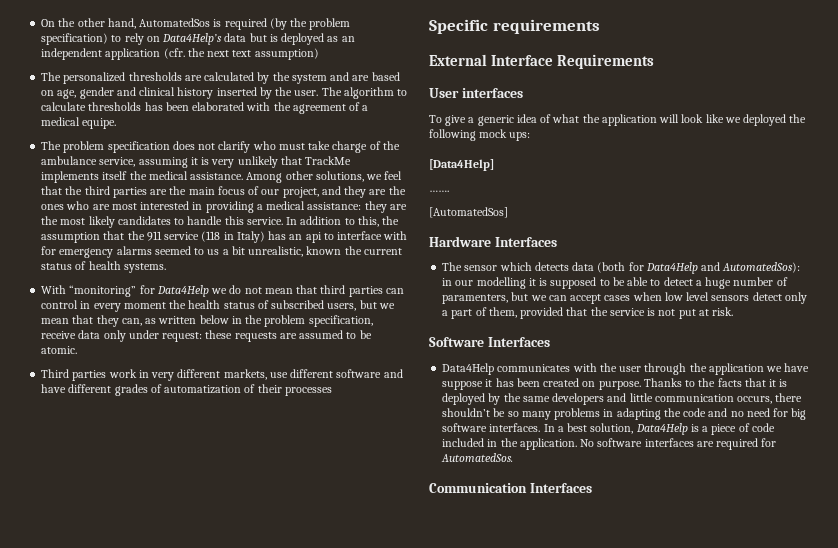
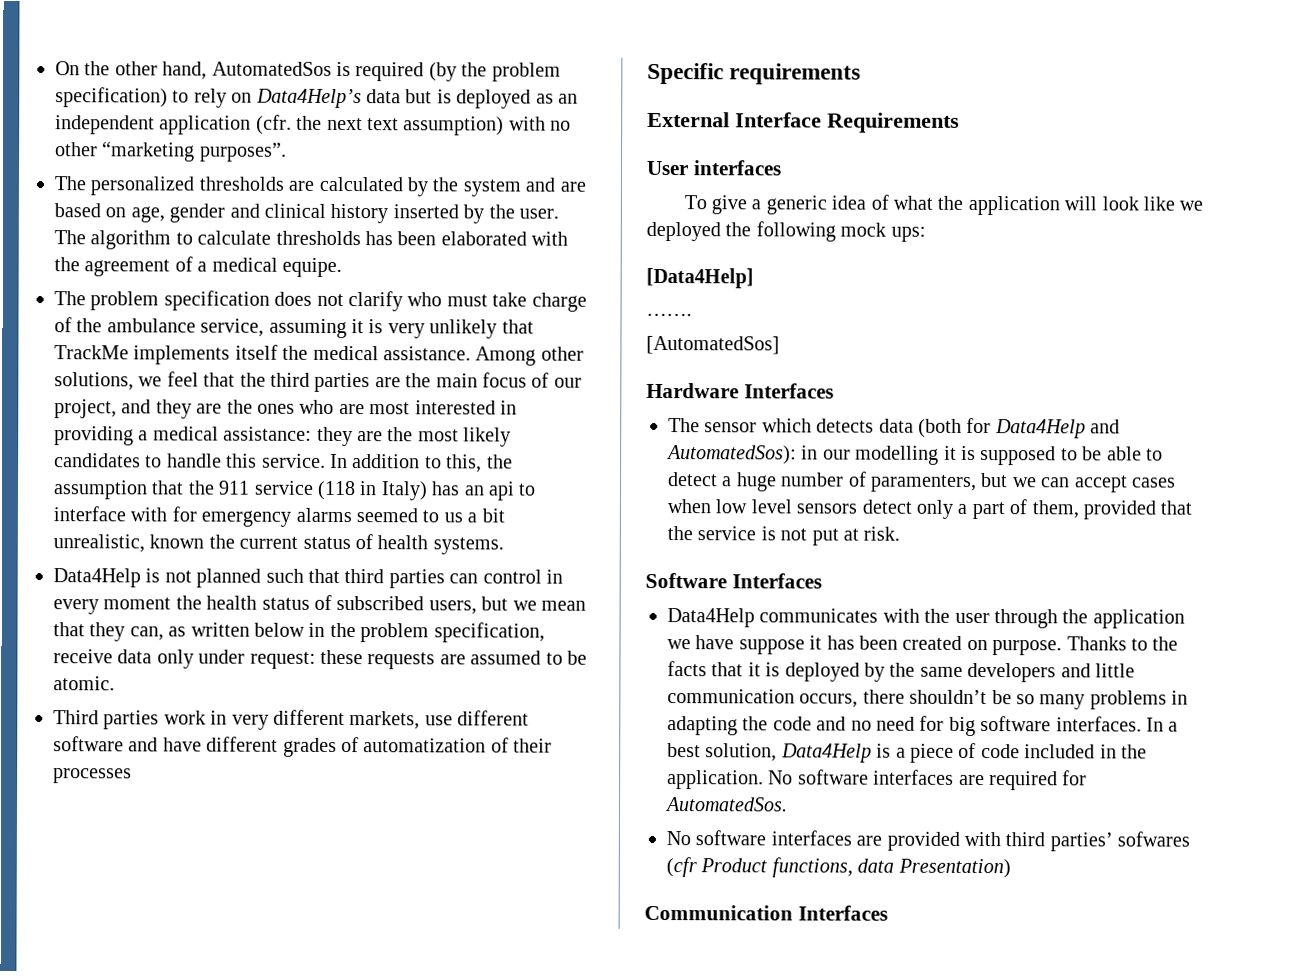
- On the other hand, AutomatedSos is required (by the problem specification) to rely on Data4Help’s data but is deployed as an independent application (cfr. the next text assumption)
+ On the other hand, AutomatedSos is required (by the problem specification) to rely on Data4Help’s data but is deployed as an independent application (cfr. the next text assumption) with no other “marketing purposes”.
- With “monitoring” for Data4Help we do not mean that third parties can control in every moment the health status of subscribed users, but we mean that they can, as written below in the problem specification, receive data only under request: these requests are assumed to be atomic.
+ Data4Help is not planned such that third parties can control in every moment the health status of subscribed users, but we mean that they can, as written below in the problem specification, receive data only under request: these requests are assumed to be atomic.
+ No software interfaces are provided with third parties’ sofwares (cfr Product functions, data Presentation)

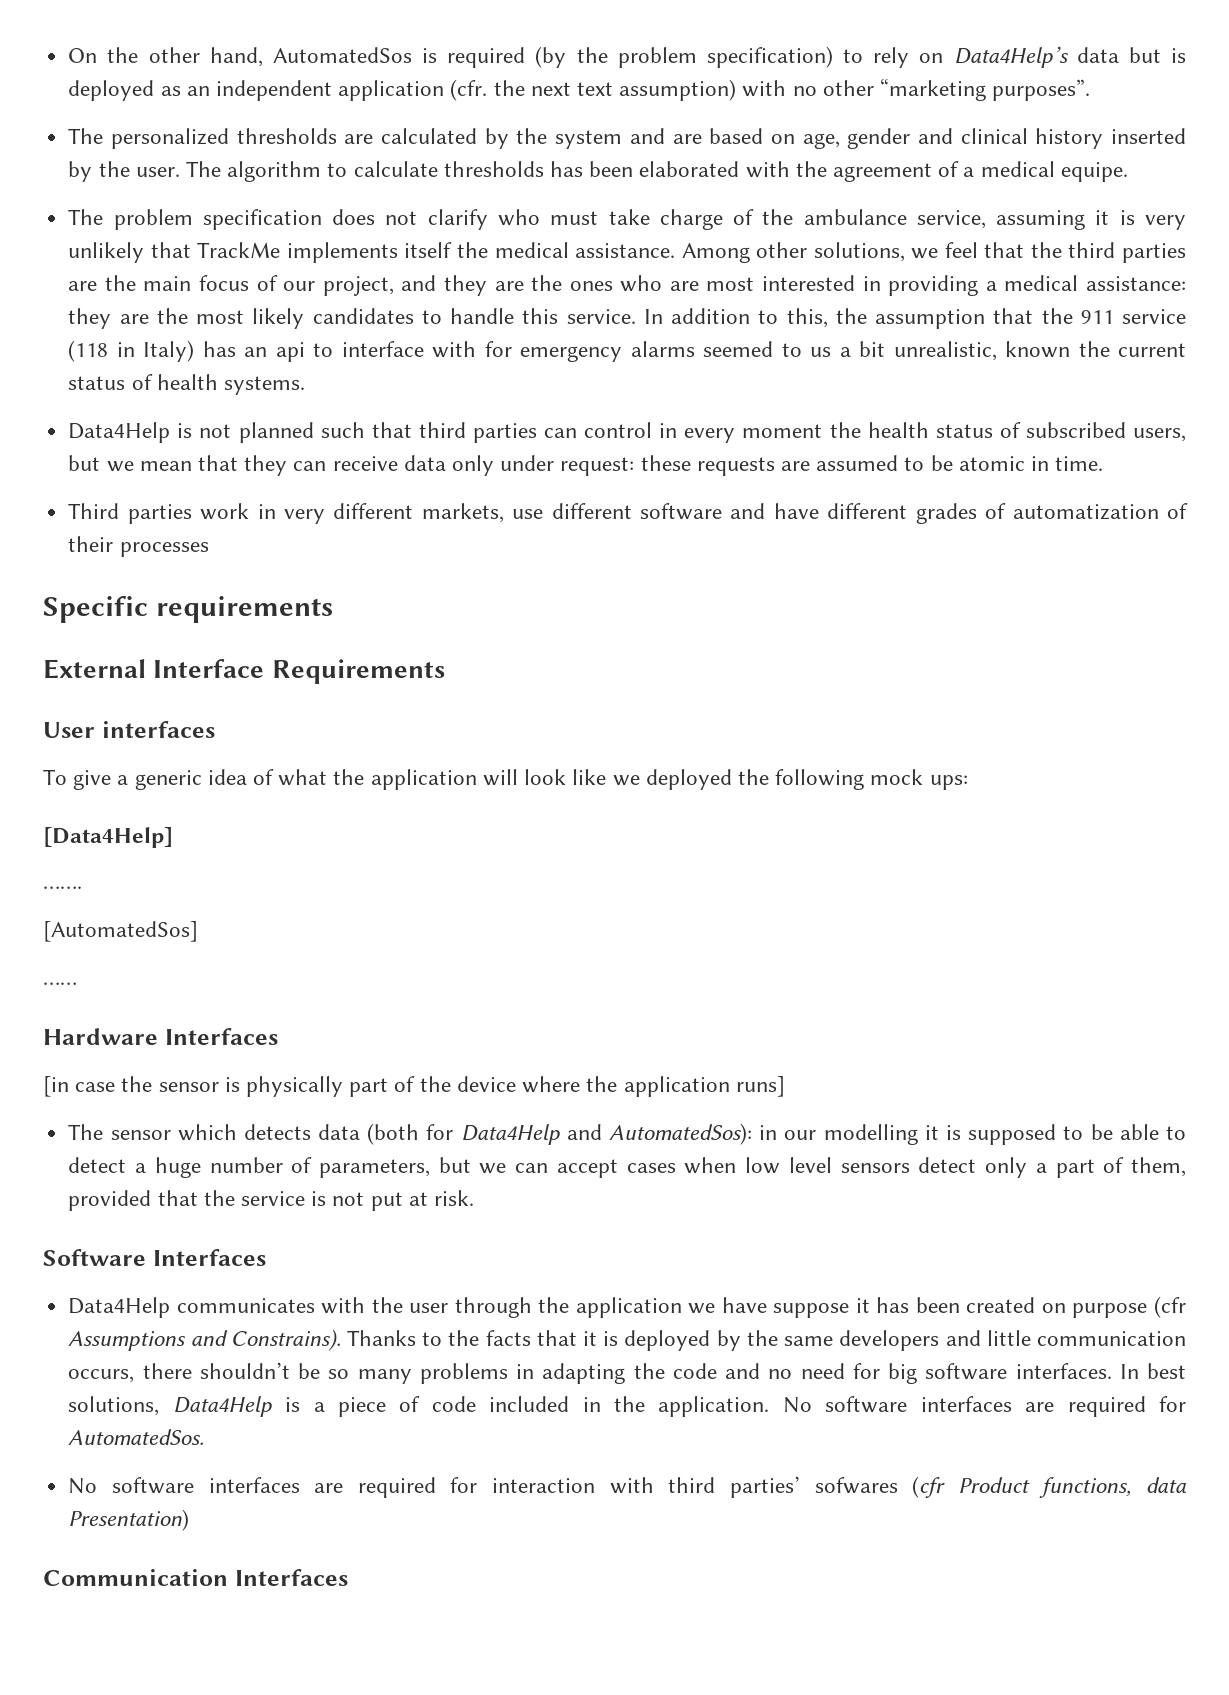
- Data4Help is not planned such that third parties can control in every moment the health status of subscribed users, but we mean that they can, as written below in the problem specification, receive data only under request: these requests are assumed to be atomic.
+ Data4Help is not planned such that third parties can control in every moment the health status of subscribed users, but we mean that they can receive data only under request: these requests are assumed to be atomic in time.
+ ……
+ [in case the sensor is physically part of the device where the application runs]
- The sensor which detects data (both for Data4Help and AutomatedSos): in our modelling it is supposed to be able to detect a huge number of paramenters, but we can accept cases when low level sensors detect only a part of them, provided that the service is not put at risk.
+ The sensor which detects data (both for Data4Help and AutomatedSos): in our modelling it is supposed to be able to detect a huge number of parameters, but we can accept cases when low level sensors detect only a part of them, provided that the service is not put at risk.
- Data4Help communicates with the user through the application we have suppose it has been created on purpose.
+ Data4Help communicates with the user through the application we have suppose it has been created on purpose (cfr Assumptions and Constrains).
- In a best solution, Data4Help is a piece of code included in the application.
+ In best solutions, Data4Help is a piece of code included in the application.
- No software interfaces are provided with third parties’ sofwares (cfr Product functions, data Presentation)
+ No software interfaces are required for interaction with third parties’ sofwares (cfr Product functions, data Presentation)

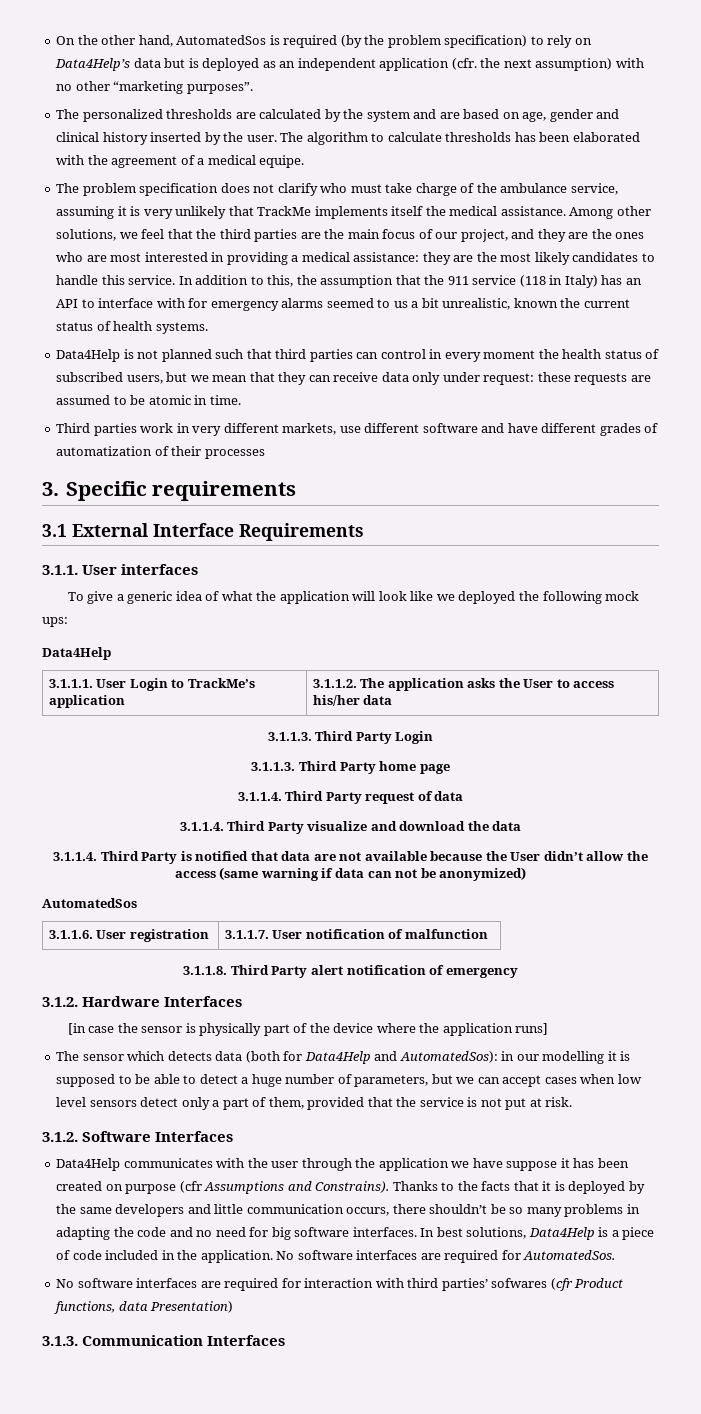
- On the other hand, AutomatedSos is required (by the problem specification) to rely on Data4Help’s data but is deployed as an independent application (cfr. the next text assumption) with no other “marketing purposes”.
+ On the other hand, AutomatedSos is required (by the problem specification) to rely on Data4Help’s data but is deployed as an independent application (cfr. the next assumption) with no other “marketing purposes”.
- In addition to this, the assumption that the 911 service (118 in Italy) has an api to interface with for emergency alarms seemed to us a bit unrealistic, known the current status of health systems.
+ In addition to this, the assumption that the 911 service (118 in Italy) has an API to interface with for emergency alarms seemed to us a bit unrealistic, known the current status of health systems.
- Specific requirements
+ 3. Specific requirements
- External Interface Requirements
+ 3.1 External Interface Requirements
- User interfaces
+ 3.1.1. User interfaces
  To give a generic idea of what the application will look like we deployed the following mock ups:
- [Data4Help]
- …….
- [AutomatedSos]
- ……
- Hardware Interfaces
+ Data4Help
+ 3.1.1.1. User Login to TrackMe’s application | 3.1.1.2. The application asks the User to access his/her data
+ 3.1.1.3. Third Party Login
+ 3.1.1.3. Third Party home page
+ 3.1.1.4. Third Party request of data
+ 3.1.1.4. Third Party visualize and download the data
+ 3.1.1.4. Third Party is notified that data are not available because the User didn’t allow the access (same warning if data can not be anonymized)
+ AutomatedSos
+ 3.1.1.6. User registration | 3.1.1.7. User notification of malfunction
+ 3.1.1.8. Third Party alert notification of emergency
+ 3.1.2. Hardware Interfaces
- Software Interfaces
+ 3.1.2. Software Interfaces
- Communication Interfaces
+ 3.1.3. Communication Interfaces

